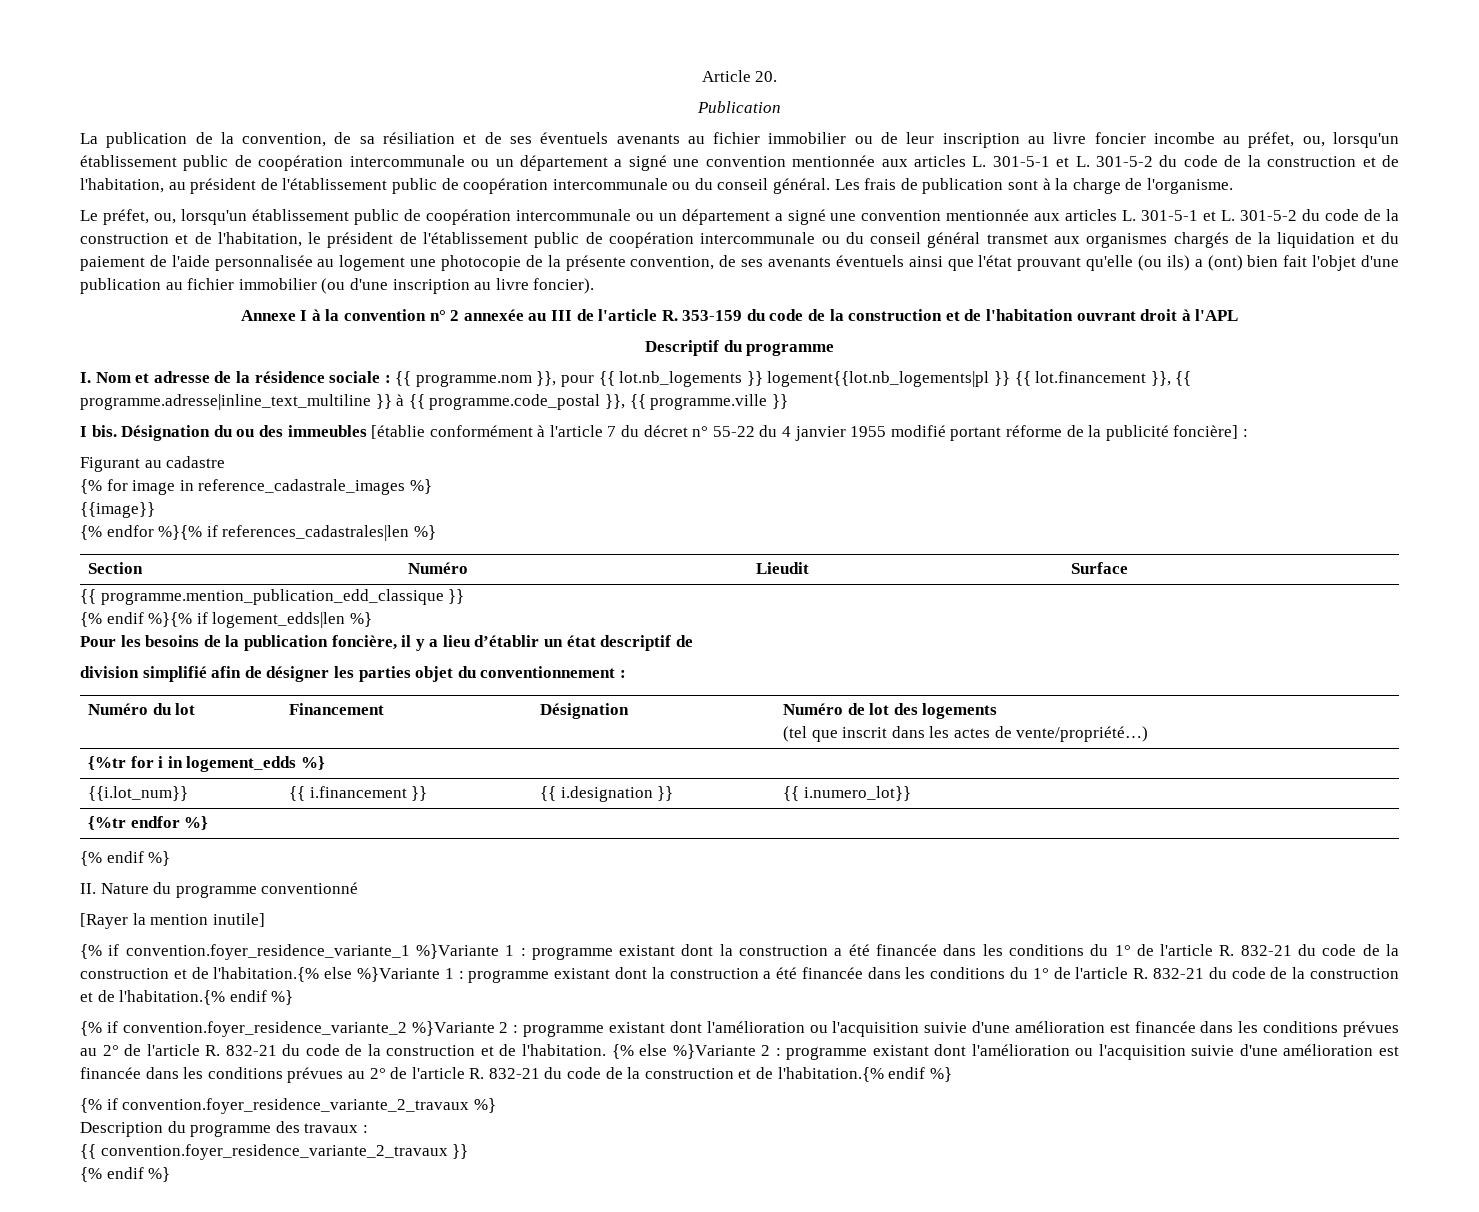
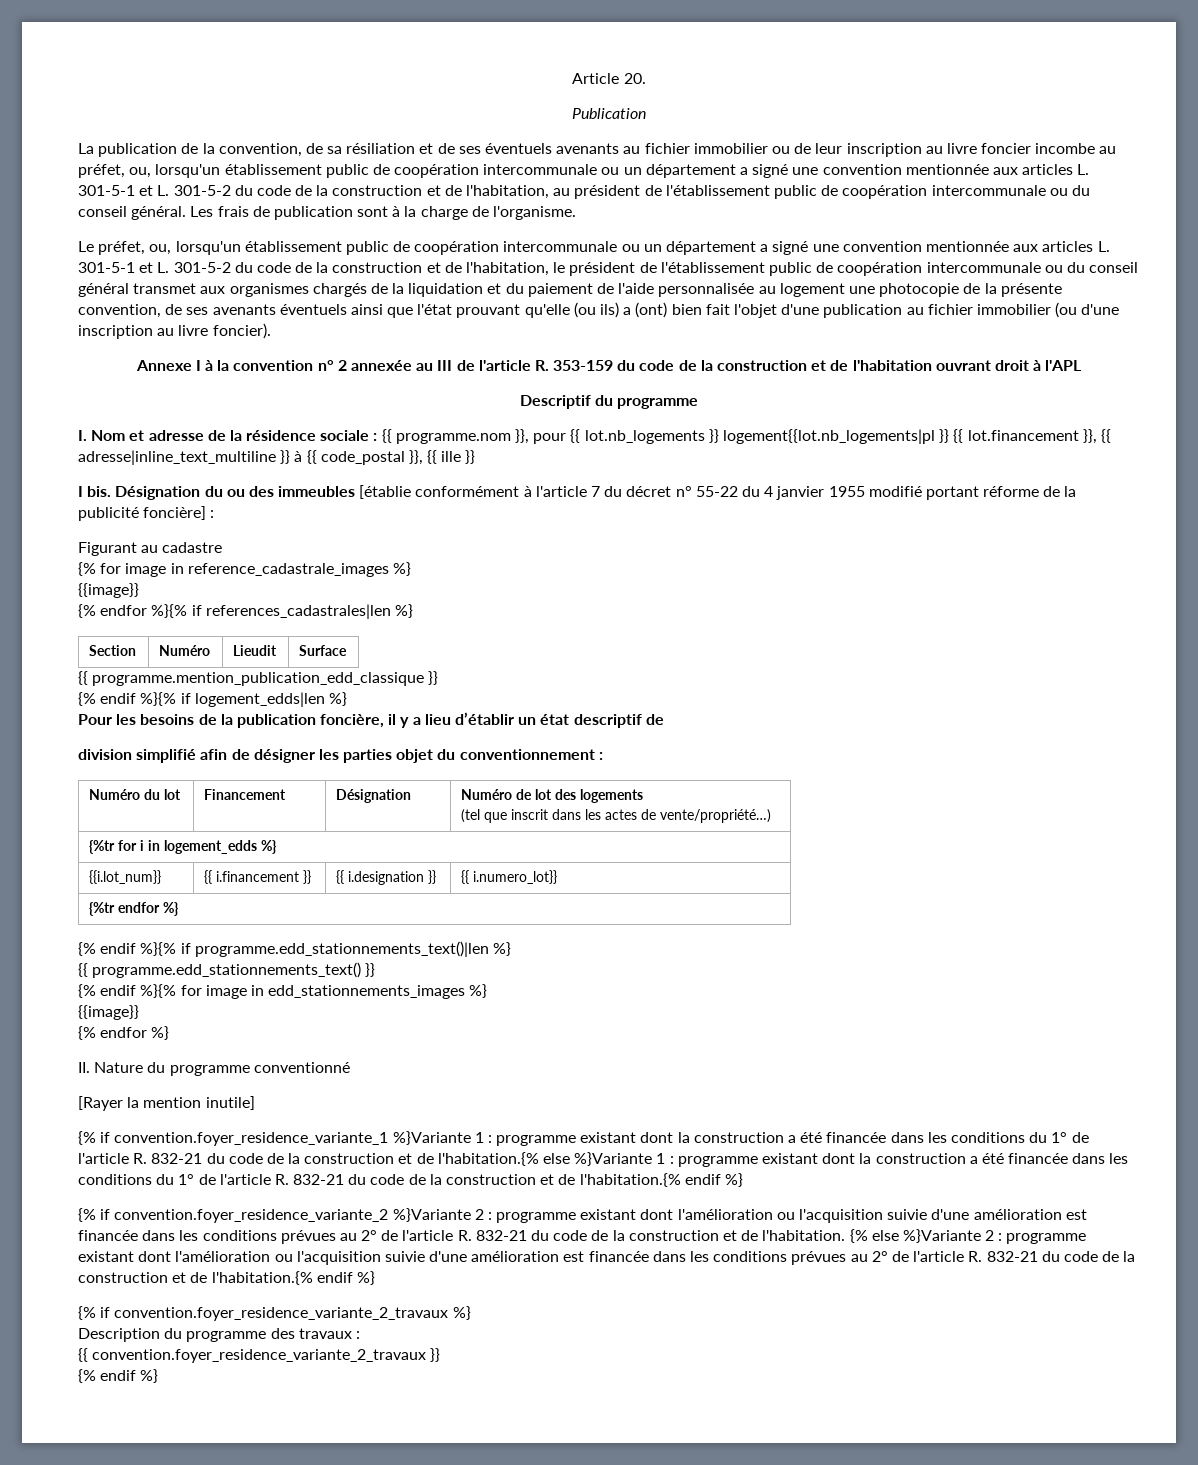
- I. Nom et adresse de la résidence sociale : {{ programme.nom }}, pour {{ lot.nb_logements }} logement{{lot.nb_logements|pl }} {{ lot.financement }}, {{ programme.adresse|inline_text_multiline }} à {{ programme.code_postal }}, {{ programme.ville }}
+ I. Nom et adresse de la résidence sociale : {{ programme.nom }}, pour {{ lot.nb_logements }} logement{{lot.nb_logements|pl }} {{ lot.financement }}, {{ adresse|inline_text_multiline }} à {{ code_postal }}, {{ ille }}
  {%tr endfor %}
- {% endif %}
+ {% endif %}{% if programme.edd_stationnements_text()|len %}
+ {{ programme.edd_stationnements_text() }}
+ {% endif %}{% for image in edd_stationnements_images %}
+ {{image}}
+ {% endfor %}

